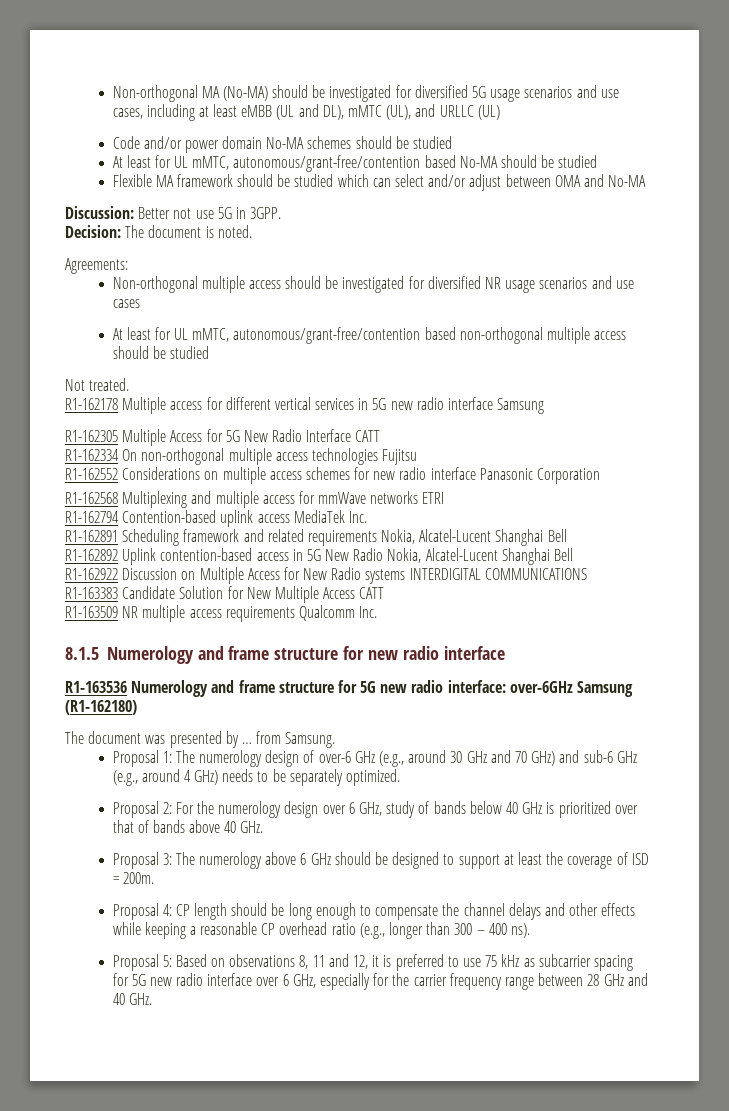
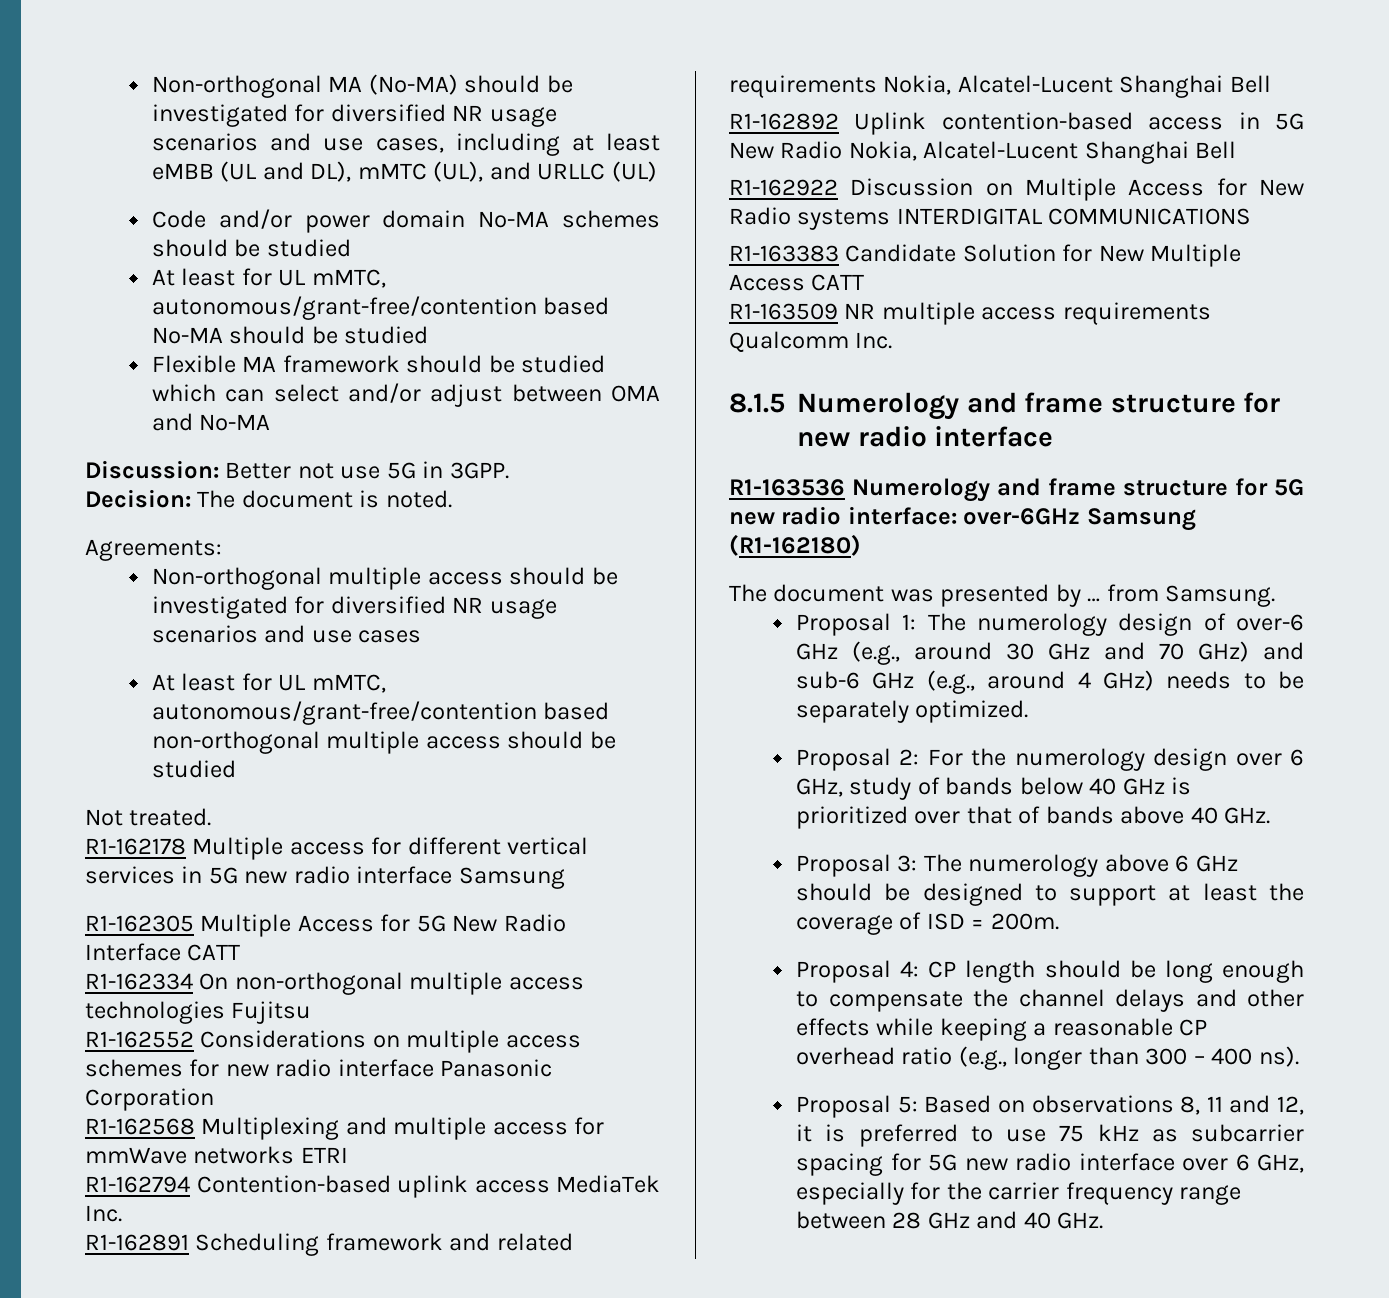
- Non-orthogonal MA (No-MA) should be investigated for diversified 5G usage scenarios and use cases, including at least eMBB (UL and DL), mMTC (UL), and URLLC (UL)
+ Non-orthogonal MA (No-MA) should be investigated for diversified NR usage scenarios and use cases, including at least eMBB (UL and DL), mMTC (UL), and URLLC (UL)

